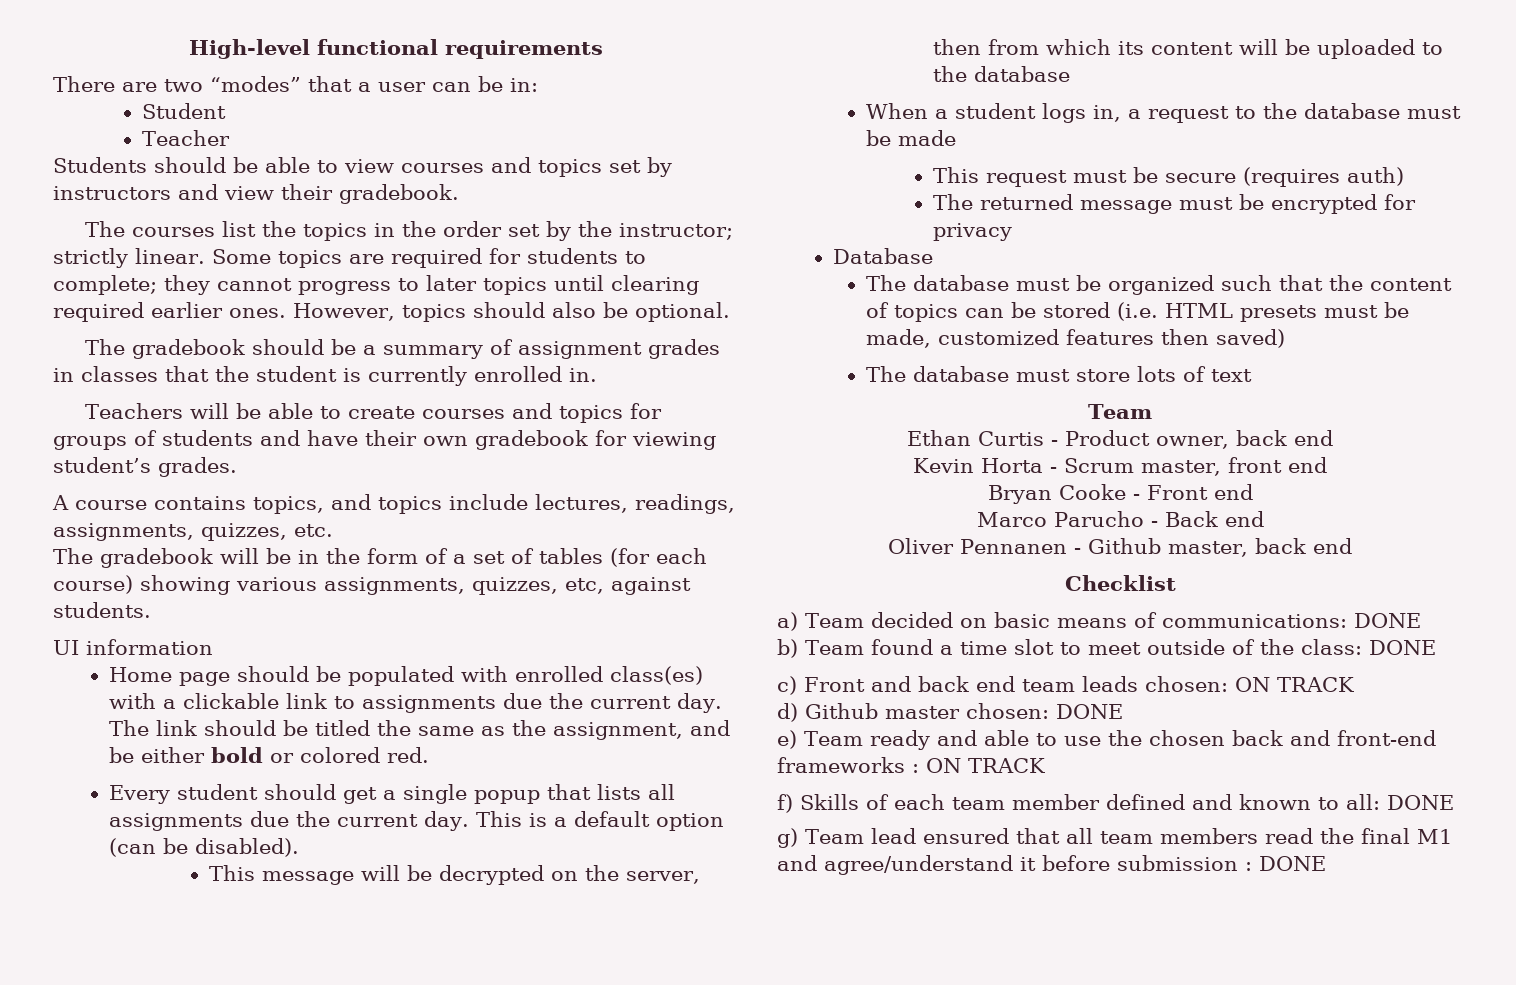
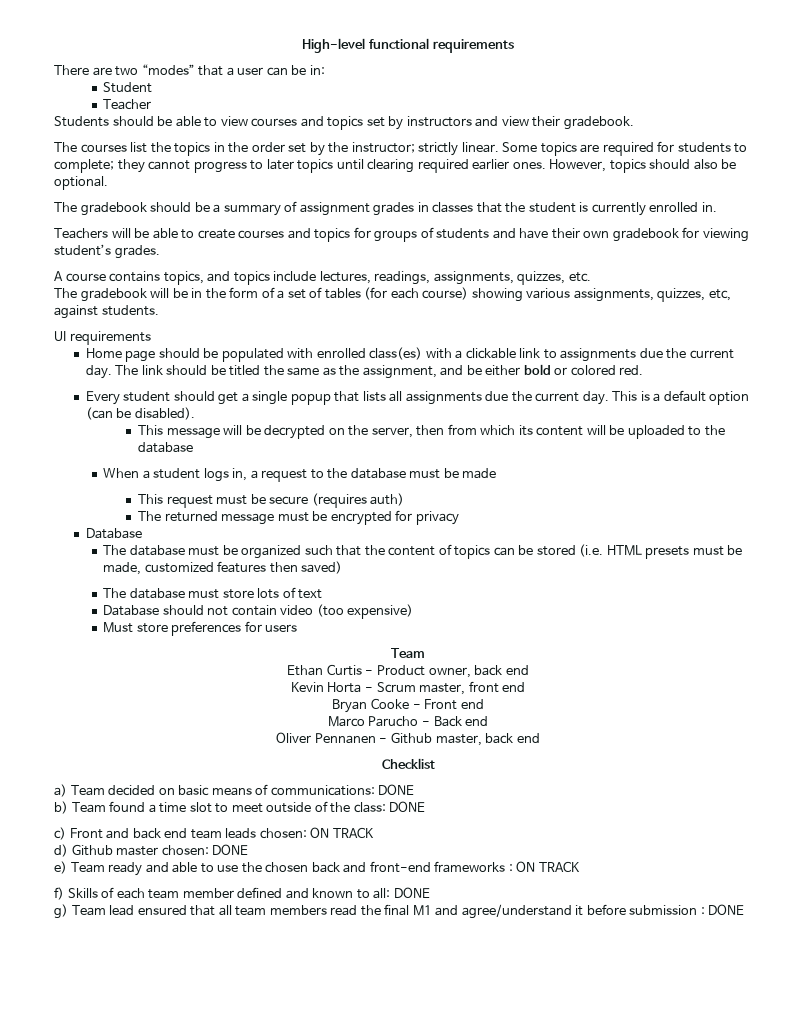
- UI information
+ UI requirements
+ Database should not contain video (too expensive)
+ Must store preferences for users

